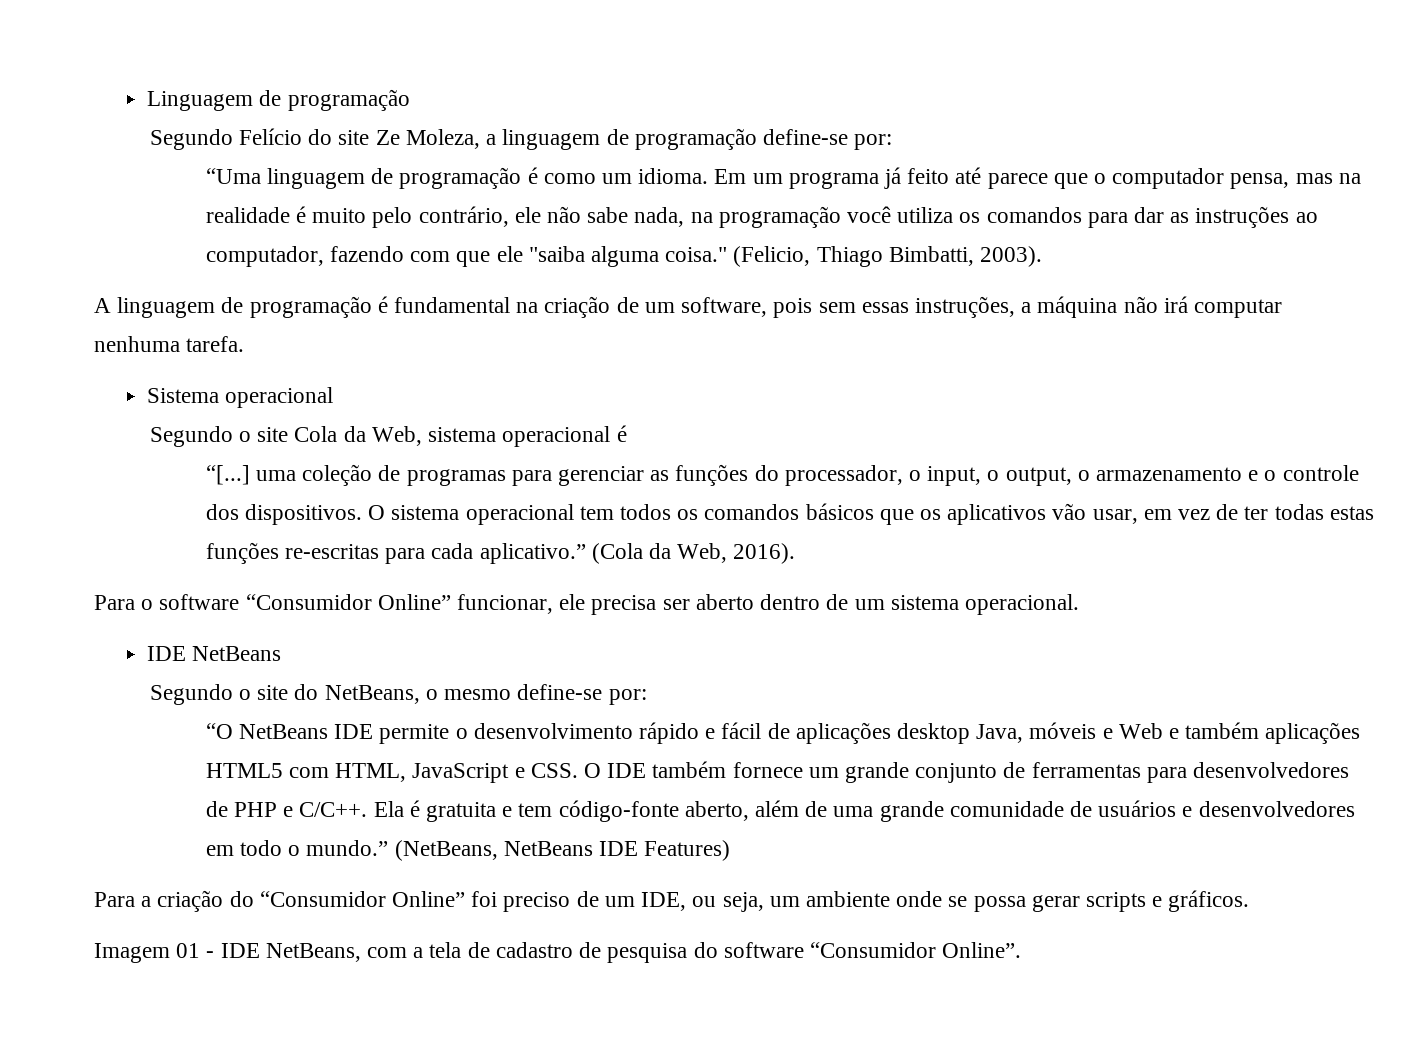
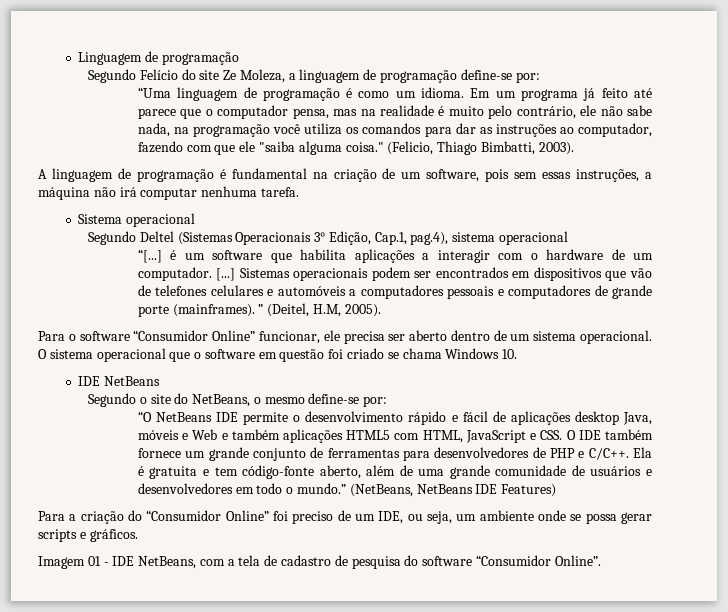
- Segundo o site Cola da Web, sistema operacional é
+ Segundo Deltel (Sistemas Operacionais 3° Edição, Cap.1, pag.4), sistema operacional
- “[...] uma coleção de programas para gerenciar as funções do processador, o input, o output, o armazenamento e o controle dos dispositivos. O sistema operacional tem todos os comandos básicos que os aplicativos vão usar, em vez de ter todas estas funções re-escritas para cada aplicativo.” (Cola da Web, 2016).
+ “[...] é um software que habilita aplicações a interagir com o hardware de um computador. [...] Sistemas operacionais podem ser encontrados em dispositivos que vão de telefones celulares e automóveis a computadores pessoais e computadores de grande porte (mainframes). ” (Deitel, H.M, 2005).
+ O sistema operacional que o software em questão foi criado se chama Windows 10.

